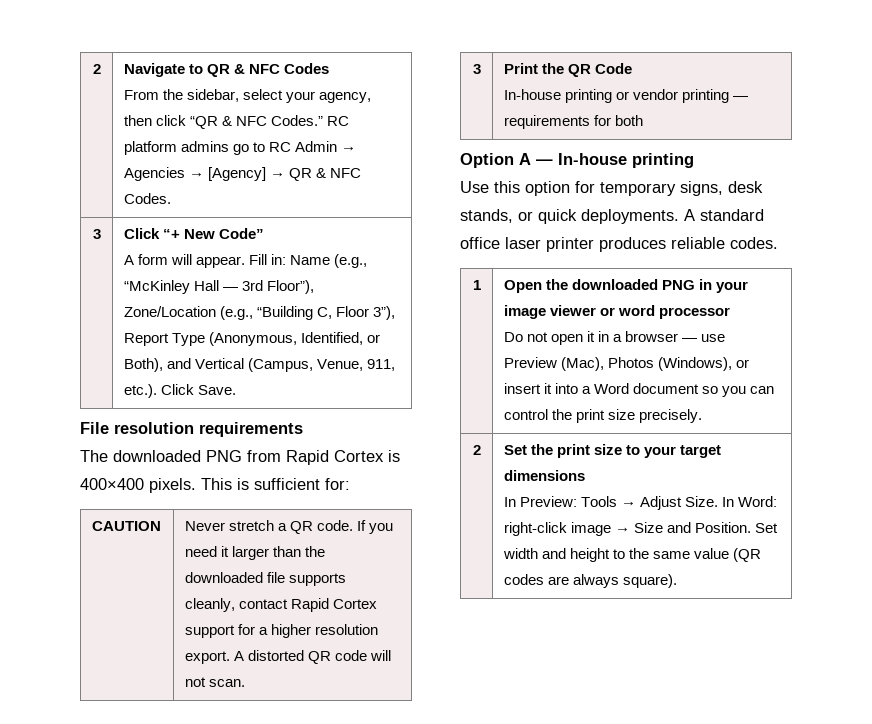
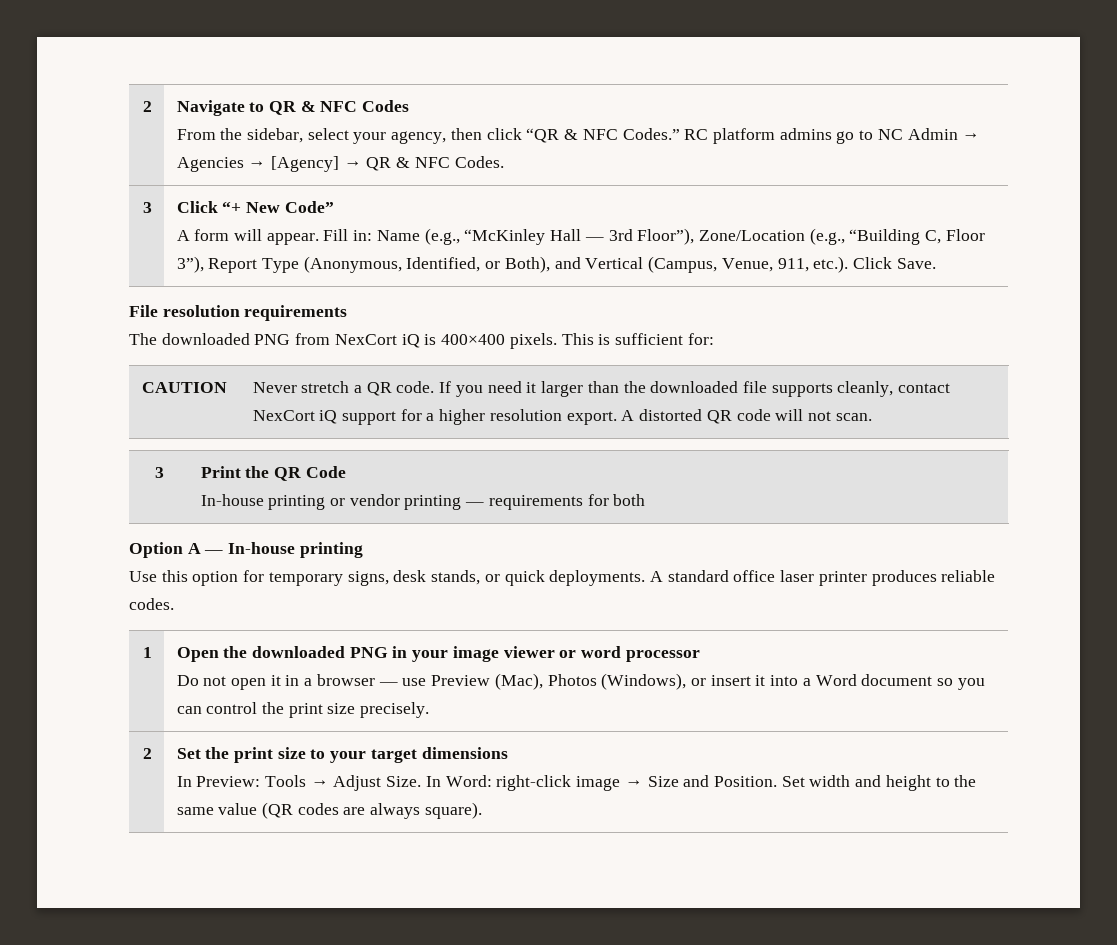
  2 | Navigate to QR & NFC Codes
- From the sidebar, select your agency, then click “QR & NFC Codes.” RC platform admins go to RC Admin → Agencies → [Agency] → QR & NFC Codes.
+ From the sidebar, select your agency, then click “QR & NFC Codes.” RC platform admins go to NC Admin → Agencies → [Agency] → QR & NFC Codes.
- The downloaded PNG from Rapid Cortex is 400×400 pixels.
+ The downloaded PNG from NexCort iQ is 400×400 pixels.
- CAUTION | Never stretch a QR code. If you need it larger than the downloaded file supports cleanly, contact Rapid Cortex support for a higher resolution export. A distorted QR code will not scan.
+ CAUTION | Never stretch a QR code. If you need it larger than the downloaded file supports cleanly, contact NexCort iQ support for a higher resolution export. A distorted QR code will not scan.

